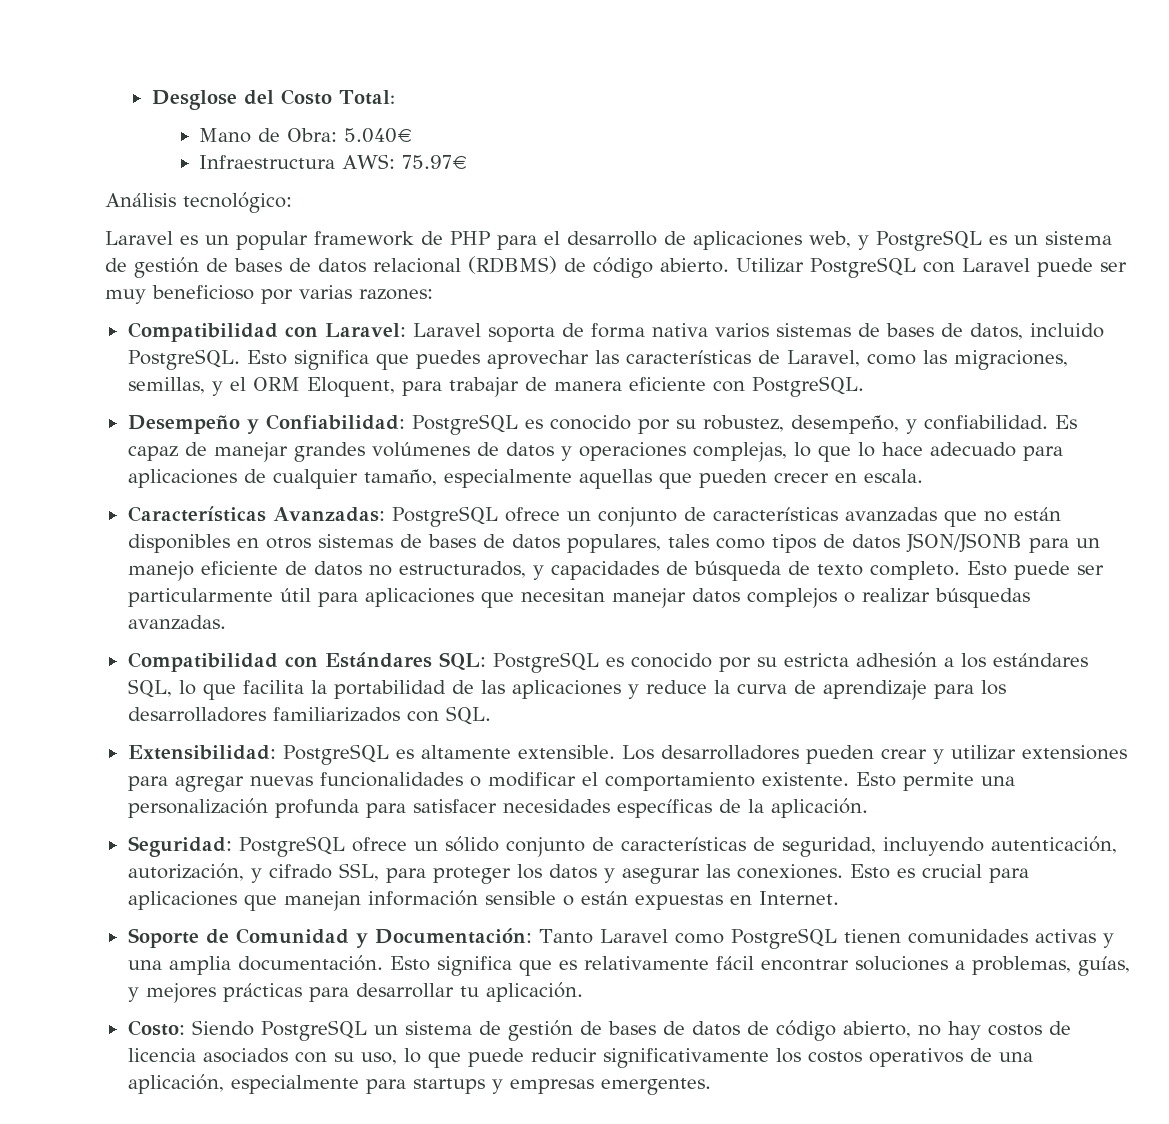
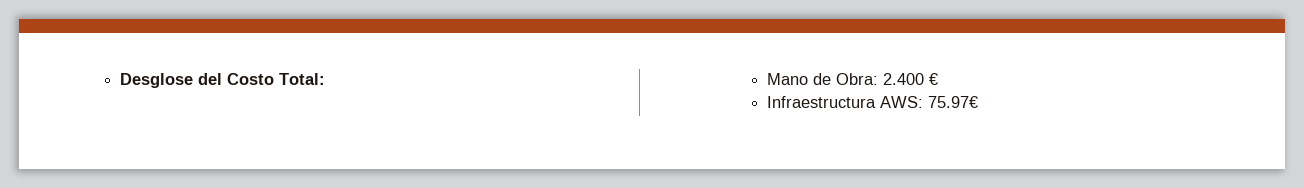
- Mano de Obra: 5.040€
+ Mano de Obra: 2.400 €
- Análisis tecnológico:
- Laravel es un popular framework de PHP para el desarrollo de aplicaciones web, y PostgreSQL es un sistema de gestión de bases de datos relacional (RDBMS) de código abierto. Utilizar PostgreSQL con Laravel puede ser muy beneficioso por varias razones:
- Compatibilidad con Laravel: Laravel soporta de forma nativa varios sistemas de bases de datos, incluido PostgreSQL. Esto significa que puedes aprovechar las características de Laravel, como las migraciones, semillas, y el ORM Eloquent, para trabajar de manera eficiente con PostgreSQL.
- Desempeño y Confiabilidad: PostgreSQL es conocido por su robustez, desempeño, y confiabilidad. Es capaz de manejar grandes volúmenes de datos y operaciones complejas, lo que lo hace adecuado para aplicaciones de cualquier tamaño, especialmente aquellas que pueden crecer en escala.
- Características Avanzadas: PostgreSQL ofrece un conjunto de características avanzadas que no están disponibles en otros sistemas de bases de datos populares, tales como tipos de datos JSON/JSONB para un manejo eficiente de datos no estructurados, y capacidades de búsqueda de texto completo. Esto puede ser particularmente útil para aplicaciones que necesitan manejar datos complejos o realizar búsquedas avanzadas.
- Compatibilidad con Estándares SQL: PostgreSQL es conocido por su estricta adhesión a los estándares SQL, lo que facilita la portabilidad de las aplicaciones y reduce la curva de aprendizaje para los desarrolladores familiarizados con SQL.
- Extensibilidad: PostgreSQL es altamente extensible. Los desarrolladores pueden crear y utilizar extensiones para agregar nuevas funcionalidades o modificar el comportamiento existente. Esto permite una personalización profunda para satisfacer necesidades específicas de la aplicación.
- Seguridad: PostgreSQL ofrece un sólido conjunto de características de seguridad, incluyendo autenticación, autorización, y cifrado SSL, para proteger los datos y asegurar las conexiones. Esto es crucial para aplicaciones que manejan información sensible o están expuestas en Internet.
- Soporte de Comunidad y Documentación: Tanto Laravel como PostgreSQL tienen comunidades activas y una amplia documentación. Esto significa que es relativamente fácil encontrar soluciones a problemas, guías, y mejores prácticas para desarrollar tu aplicación.
- Costo: Siendo PostgreSQL un sistema de gestión de bases de datos de código abierto, no hay costos de licencia asociados con su uso, lo que puede reducir significativamente los costos operativos de una aplicación, especialmente para startups y empresas emergentes.

